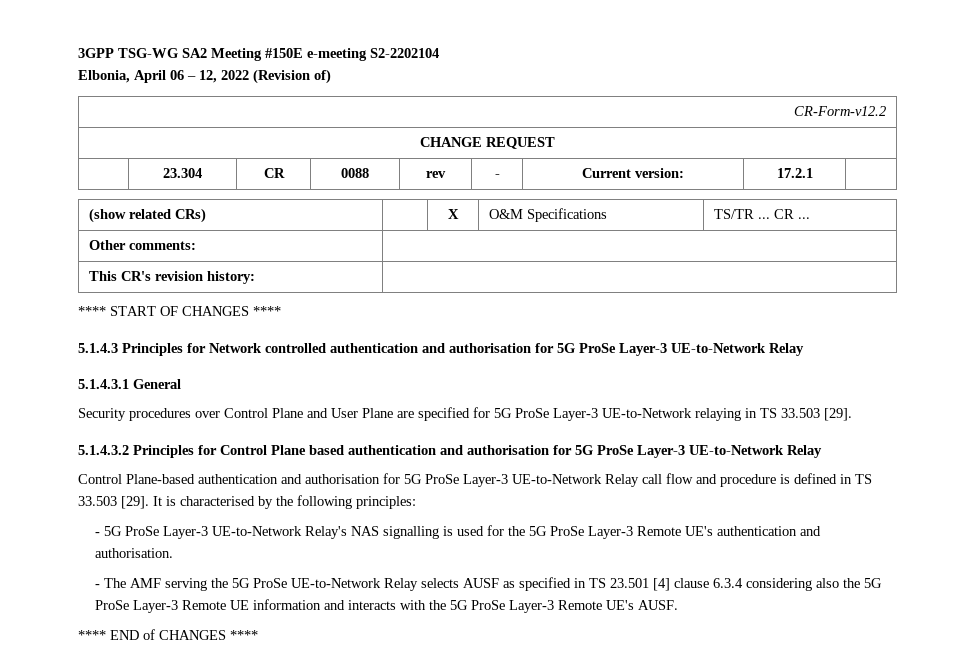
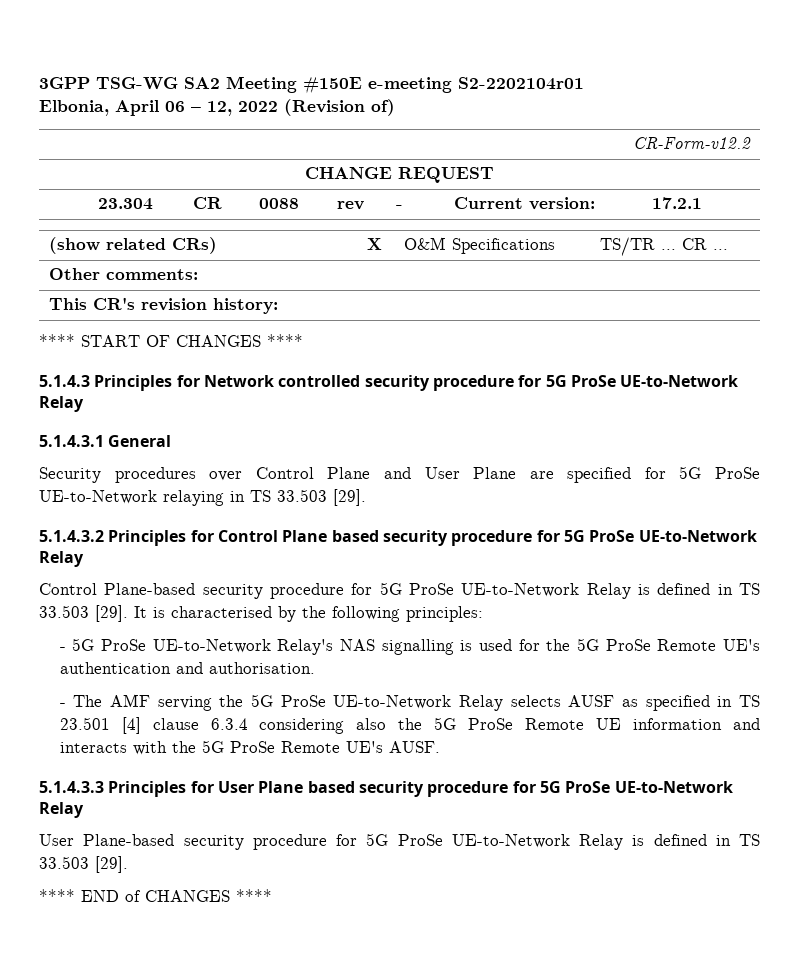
- 3GPP TSG-WG SA2 Meeting #150E e-meeting S2-2202104
+ 3GPP TSG-WG SA2 Meeting #150E e-meeting S2-2202104r01
- 5.1.4.3 Principles for Network controlled authentication and authorisation for 5G ProSe Layer-3 UE-to-Network Relay
+ 5.1.4.3 Principles for Network controlled security procedure for 5G ProSe UE-to-Network Relay
- Security procedures over Control Plane and User Plane are specified for 5G ProSe Layer-3 UE-to-Network relaying in TS 33.503 [29].
+ Security procedures over Control Plane and User Plane are specified for 5G ProSe UE-to-Network relaying in TS 33.503 [29].
- 5.1.4.3.2 Principles for Control Plane based authentication and authorisation for 5G ProSe Layer-3 UE-to-Network Relay
+ 5.1.4.3.2 Principles for Control Plane based security procedure for 5G ProSe UE-to-Network Relay
- Control Plane-based authentication and authorisation for 5G ProSe Layer-3 UE-to-Network Relay call flow and procedure is defined in TS 33.503 [29].
+ Control Plane-based security procedure for 5G ProSe UE-to-Network Relay is defined in TS 33.503 [29].
- - 5G ProSe Layer-3 UE-to-Network Relay's NAS signalling is used for the 5G ProSe Layer-3 Remote UE's authentication and authorisation.
+ - 5G ProSe UE-to-Network Relay's NAS signalling is used for the 5G ProSe Remote UE's authentication and authorisation.
- - The AMF serving the 5G ProSe UE-to-Network Relay selects AUSF as specified in TS 23.501 [4] clause 6.3.4 considering also the 5G ProSe Layer-3 Remote UE information and interacts with the 5G ProSe Layer-3 Remote UE's AUSF.
+ - The AMF serving the 5G ProSe UE-to-Network Relay selects AUSF as specified in TS 23.501 [4] clause 6.3.4 considering also the 5G ProSe Remote UE information and interacts with the 5G ProSe Remote UE's AUSF.
+ 5.1.4.3.3 Principles for User Plane based security procedure for 5G ProSe UE-to-Network Relay
+ User Plane-based security procedure for 5G ProSe UE-to-Network Relay is defined in TS 33.503 [29].

